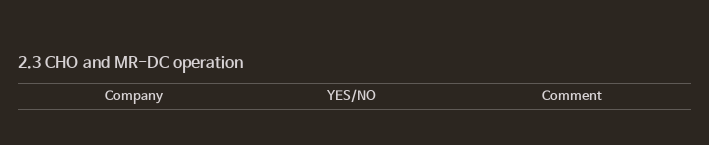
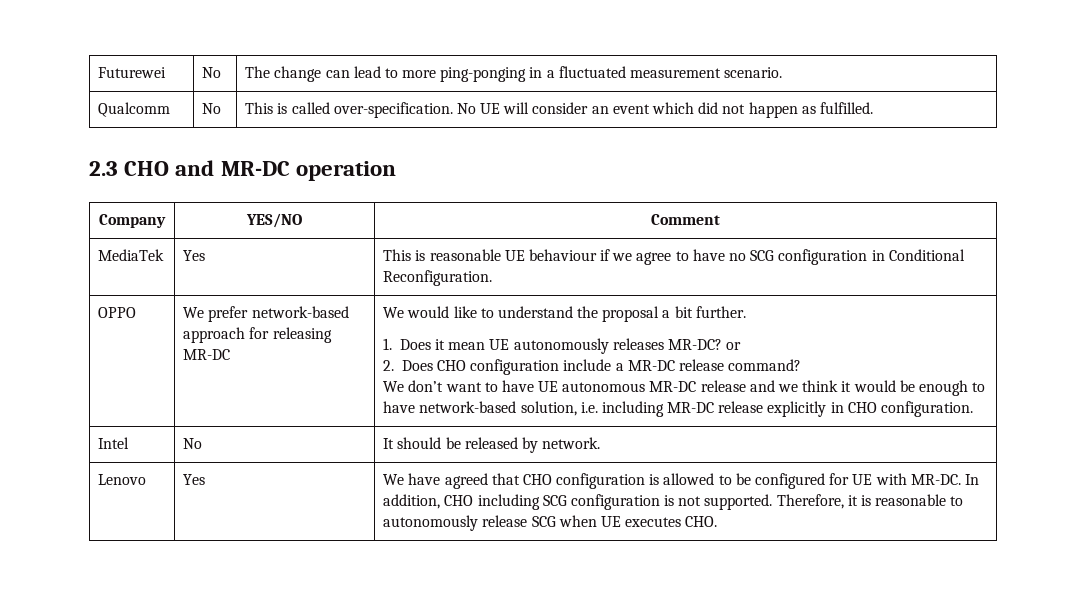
+ Futurewei | No | The change can lead to more ping-ponging in a fluctuated measurement scenario.
+ Qualcomm | No | This is called over-specification. No UE will consider an event which did not happen as fulfilled.
+ MediaTek | Yes | This is reasonable UE behaviour if we agree to have no SCG configuration in Conditional Reconfiguration.
+ OPPO | We prefer network-based approach for releasing MR-DC | We would like to understand the proposal a bit further.
+ 1. Does it mean UE autonomously releases MR-DC? or
+ 2. Does CHO configuration include a MR-DC release command?
+ We don’t want to have UE autonomous MR-DC release and we think it would be enough to have network-based solution, i.e. including MR-DC release explicitly in CHO configuration.
+ Intel | No | It should be released by network.
+ Lenovo | Yes | We have agreed that CHO configuration is allowed to be configured for UE with MR-DC. In addition, CHO including SCG configuration is not supported. Therefore, it is reasonable to autonomously release SCG when UE executes CHO.

